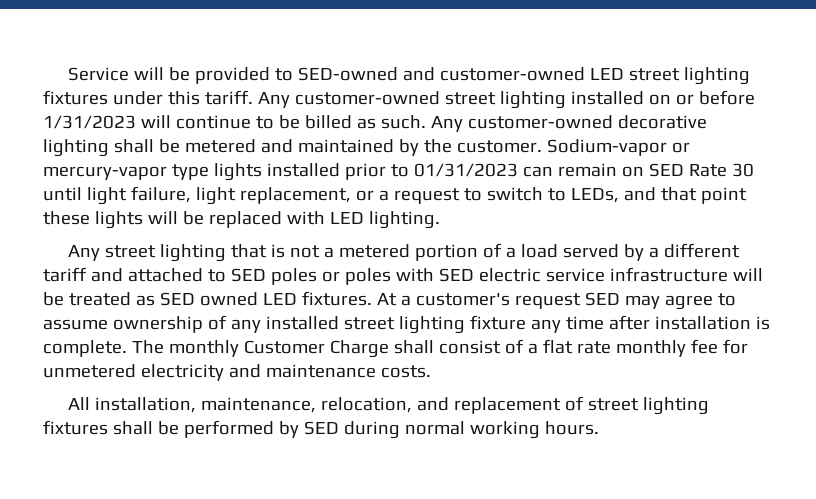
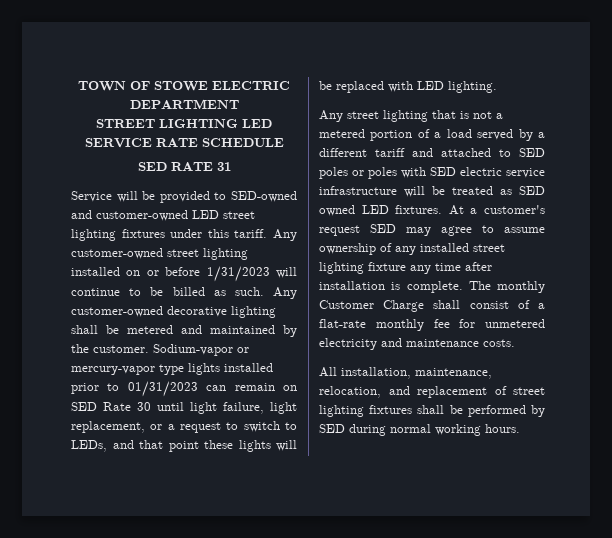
+ TOWN OF STOWE ELECTRIC DEPARTMENT
+ STREET LIGHTING LED SERVICE RATE SCHEDULE
+ SED RATE 31
- The monthly Customer Charge shall consist of a flat rate monthly fee for unmetered electricity and maintenance costs.
+ The monthly Customer Charge shall consist of a flat-rate monthly fee for unmetered electricity and maintenance costs.

